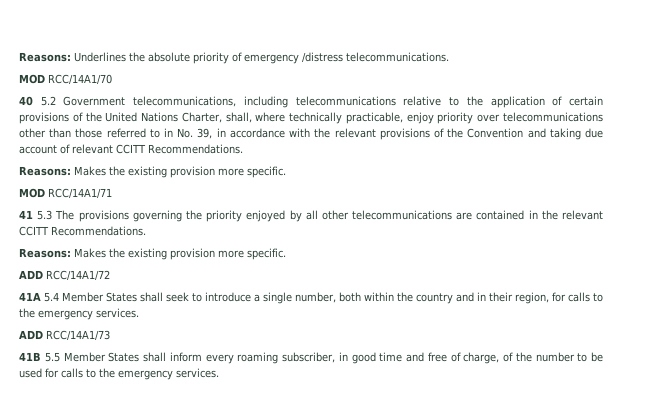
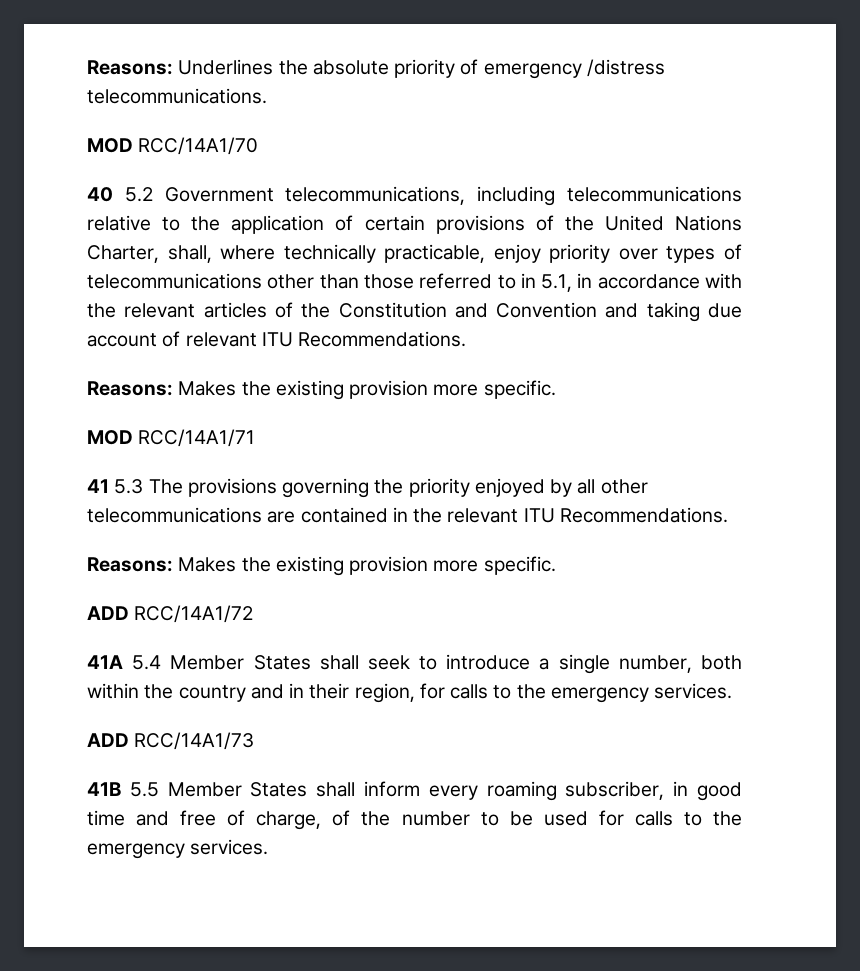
- 40 5.2 Government telecommunications, including telecommunications relative to the application of certain provisions of the United Nations Charter, shall, where technically practicable, enjoy priority over telecommunications other than those referred to in No. 39, in accordance with the relevant provisions of the Convention and taking due account of relevant CCITT Recommendations.
+ 40 5.2 Government telecommunications, including telecommunications relative to the application of certain provisions of the United Nations Charter, shall, where technically practicable, enjoy priority over types of telecommunications other than those referred to in 5.1, in accordance with the relevant articles of the Constitution and Convention and taking due account of relevant ITU Recommendations.
- 41 5.3 The provisions governing the priority enjoyed by all other telecommunications are contained in the relevant CCITT Recommendations.
+ 41 5.3 The provisions governing the priority enjoyed by all other telecommunications are contained in the relevant ITU Recommendations.

